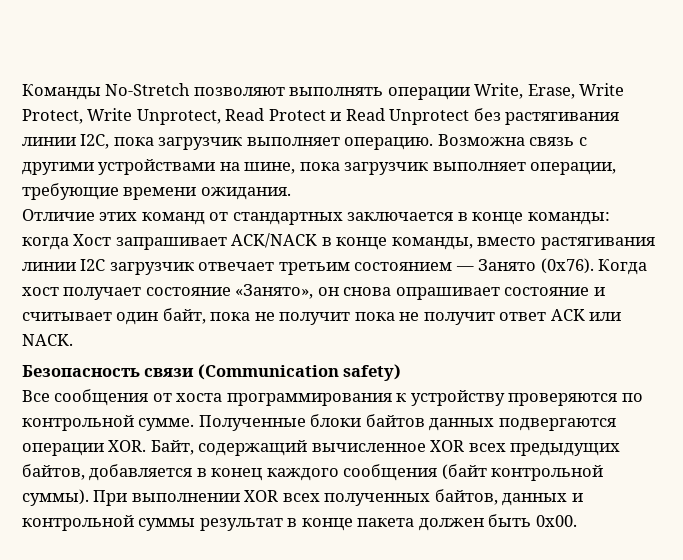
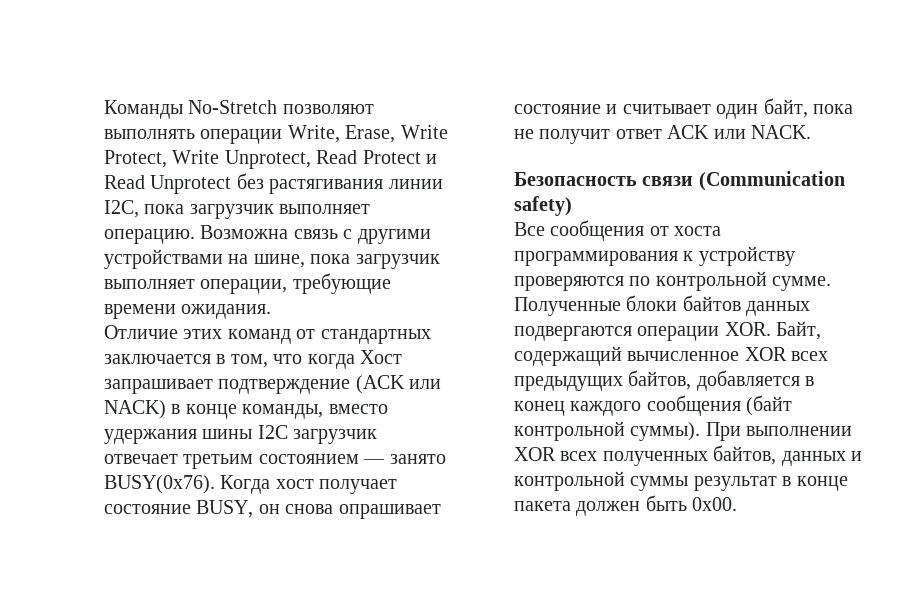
- Отличие этих команд от стандартных заключается в конце команды: когда Хост запрашивает ACK/NACK в конце команды, вместо растягивания линии I2C загрузчик отвечает третьим состоянием — Занято (0x76).
+ Отличие этих команд от стандартных заключается в том, что когда Хост запрашивает подтверждение (ACK или NACK) в конце команды, вместо удержания шины I2C загрузчик отвечает третьим состоянием — занято BUSY(0x76).
- Когда хост получает состояние «Занято», он снова опрашивает состояние и считывает один байт, пока не получит пока не получит ответ ACK или NACK.
+ Когда хост получает состояние BUSY, он снова опрашивает состояние и считывает один байт, пока не получит ответ ACK или NACK.

